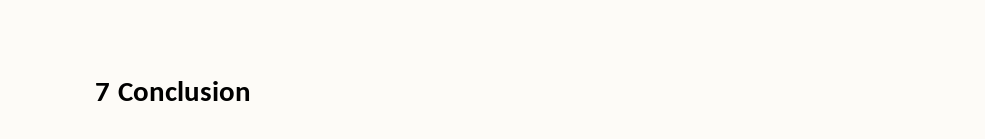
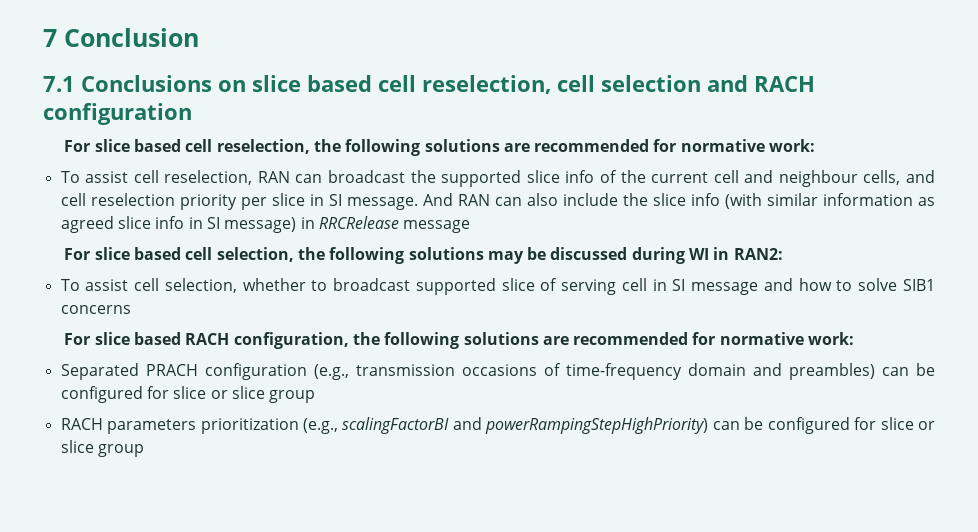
+ 7.1 Conclusions on slice based cell reselection, cell selection and RACH configuration
+ For slice based cell reselection, the following solutions are recommended for normative work:
+ To assist cell reselection, RAN can broadcast the supported slice info of the current cell and neighbour cells, and cell reselection priority per slice in SI message. And RAN can also include the slice info (with similar information as agreed slice info in SI message) in RRCRelease message
+ For slice based cell selection, the following solutions may be discussed during WI in RAN2:
+ To assist cell selection, whether to broadcast supported slice of serving cell in SI message and how to solve SIB1 concerns
+ For slice based RACH configuration, the following solutions are recommended for normative work:
+ Separated PRACH configuration (e.g., transmission occasions of time-frequency domain and preambles) can be configured for slice or slice group
+ RACH parameters prioritization (e.g., scalingFactorBI and powerRampingStepHighPriority) can be configured for slice or slice group

